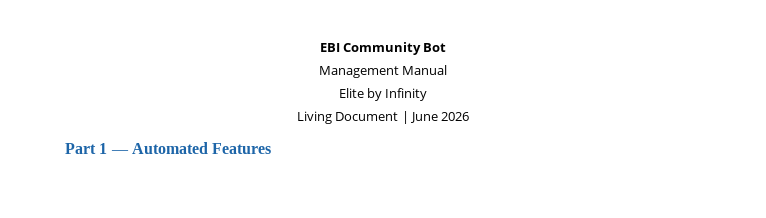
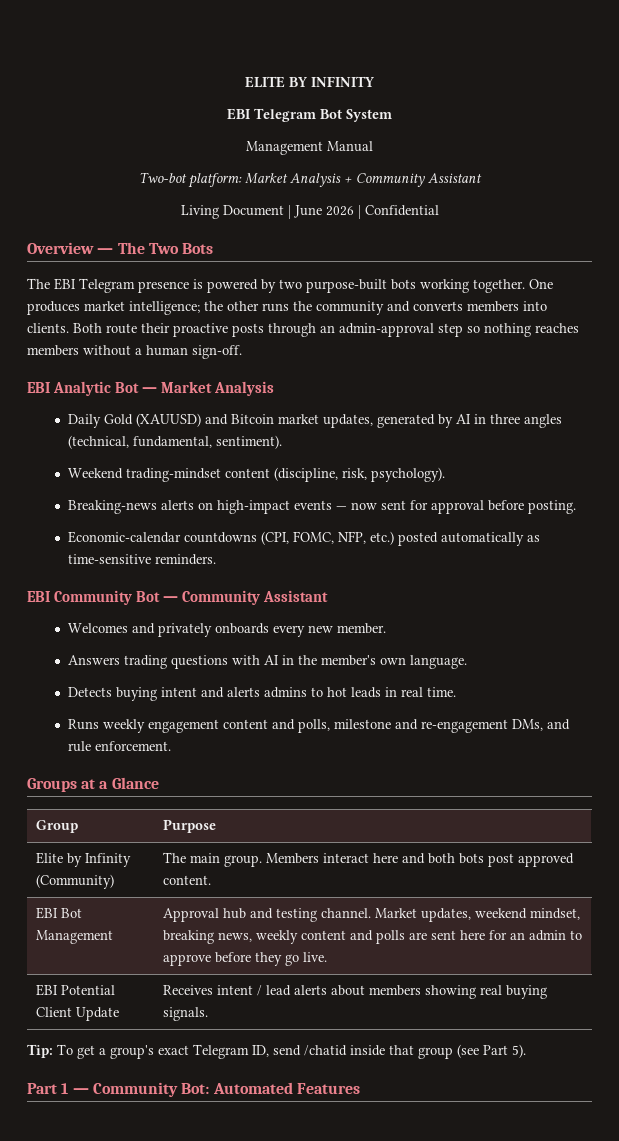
- EBI Community Bot
+ ELITE BY INFINITY
+ EBI Telegram Bot System
- Elite by Infinity
+ Two-bot platform: Market Analysis + Community Assistant
- Living Document | June 2026
+ Living Document | June 2026 | Confidential
+ Overview — The Two Bots
+ The EBI Telegram presence is powered by two purpose-built bots working together. One produces market intelligence; the other runs the community and converts members into clients. Both route their proactive posts through an admin-approval step so nothing reaches members without a human sign-off.
+ EBI Analytic Bot — Market Analysis
+ Daily Gold (XAUUSD) and Bitcoin market updates, generated by AI in three angles (technical, fundamental, sentiment).
+ Weekend trading-mindset content (discipline, risk, psychology).
+ Breaking-news alerts on high-impact events — now sent for approval before posting.
+ Economic-calendar countdowns (CPI, FOMC, NFP, etc.) posted automatically as time-sensitive reminders.
+ EBI Community Bot — Community Assistant
+ Welcomes and privately onboards every new member.
+ Answers trading questions with AI in the member's own language.
+ Detects buying intent and alerts admins to hot leads in real time.
+ Runs weekly engagement content and polls, milestone and re-engagement DMs, and rule enforcement.
+ Groups at a Glance
+ Group | Purpose
+ Elite by Infinity (Community) | The main group. Members interact here and both bots post approved content.
+ EBI Bot Management | Approval hub and testing channel. Market updates, weekend mindset, breaking news, weekly content and polls are sent here for an admin to approve before they go live.
+ EBI Potential Client Update | Receives intent / lead alerts about members showing real buying signals.
+ Tip: To get a group's exact Telegram ID, send /chatid inside that group (see Part 5).
- Part 1 — Automated Features
+ Part 1 — Community Bot: Automated Features

